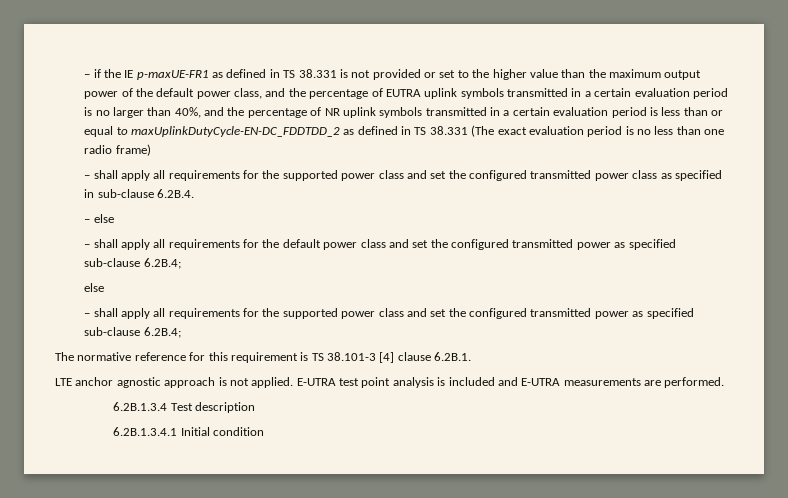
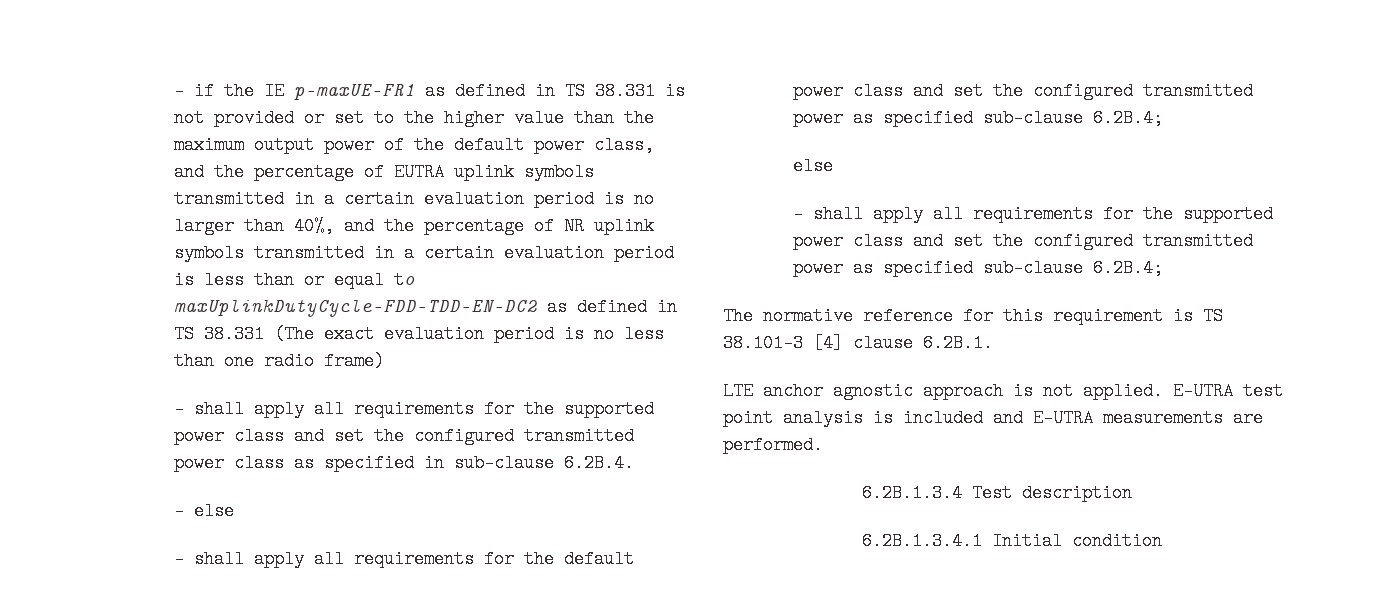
- – if the IE p-maxUE-FR1 as defined in TS 38.331 is not provided or set to the higher value than the maximum output power of the default power class, and the percentage of EUTRA uplink symbols transmitted in a certain evaluation period is no larger than 40%, and the percentage of NR uplink symbols transmitted in a certain evaluation period is less than or equal to maxUplinkDutyCycle-EN-DC_FDDTDD_2 as defined in TS 38.331 (The exact evaluation period is no less than one radio frame)
+ – if the IE p-maxUE-FR1 as defined in TS 38.331 is not provided or set to the higher value than the maximum output power of the default power class, and the percentage of EUTRA uplink symbols transmitted in a certain evaluation period is no larger than 40%, and the percentage of NR uplink symbols transmitted in a certain evaluation period is less than or equal to maxUplinkDutyCycle-FDD-TDD-EN-DC2 as defined in TS 38.331 (The exact evaluation period is no less than one radio frame)

